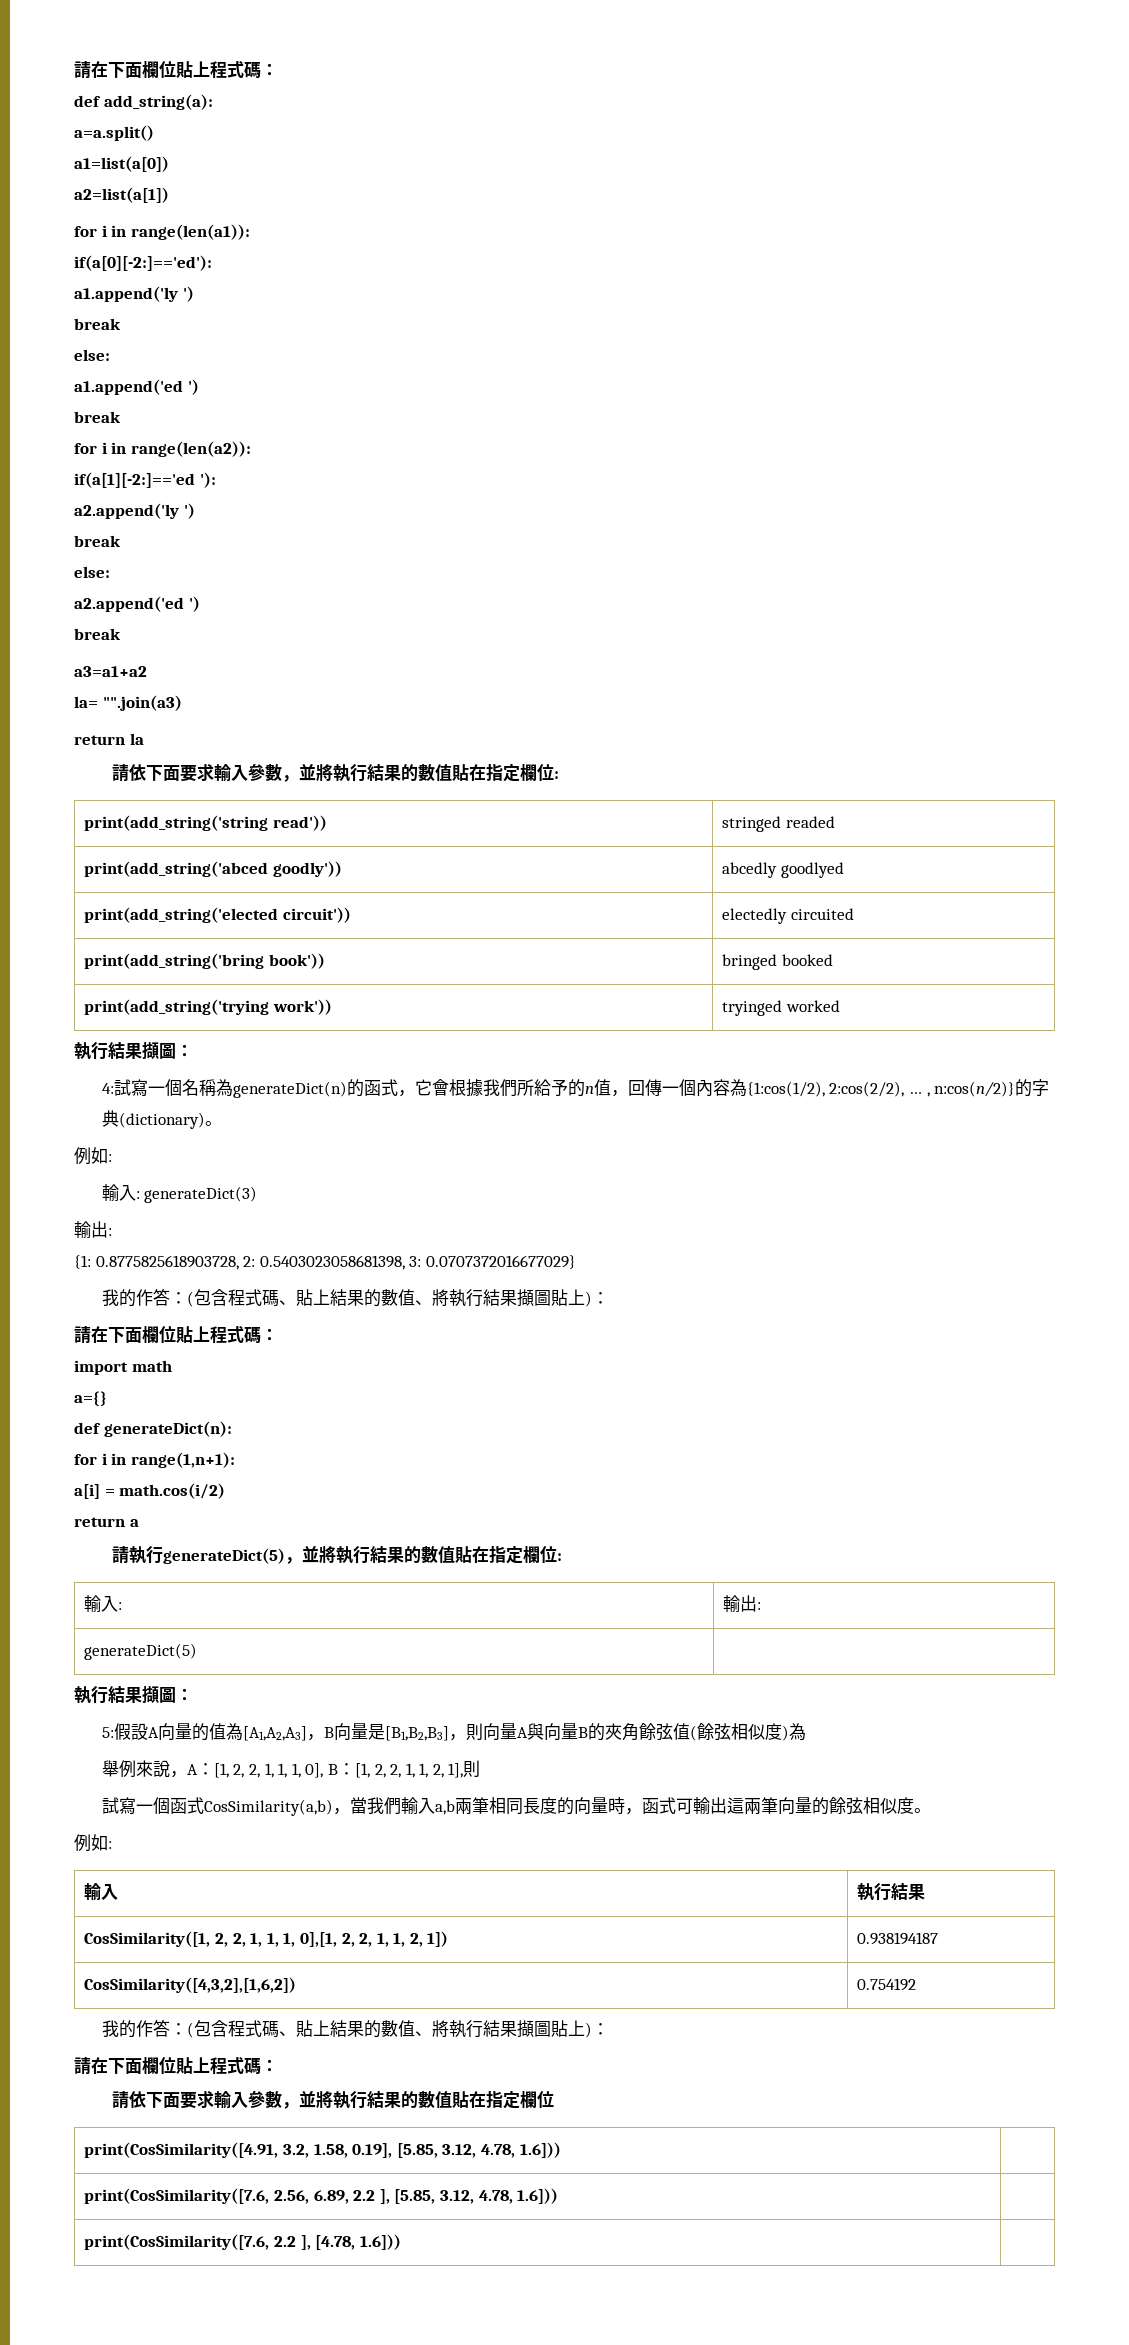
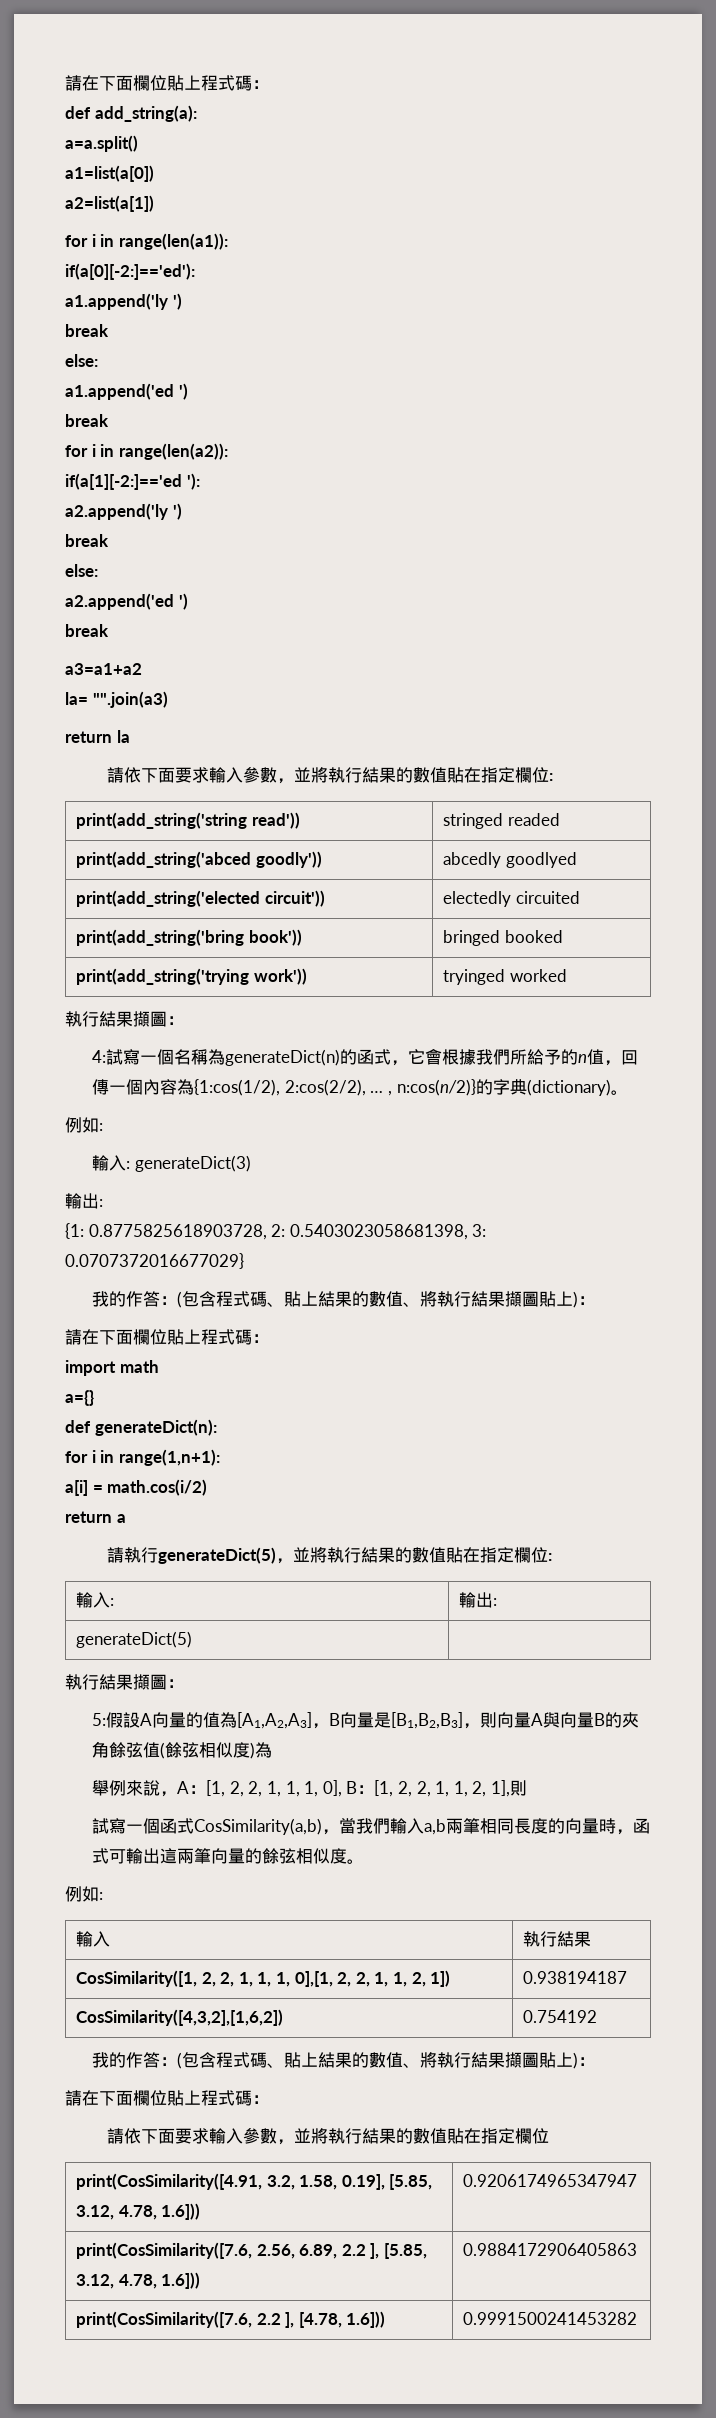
- print(CosSimilarity([4.91, 3.2, 1.58, 0.19], [5.85, 3.12, 4.78, 1.6])) |
+ print(CosSimilarity([4.91, 3.2, 1.58, 0.19], [5.85, 3.12, 4.78, 1.6])) | 0.9206174965347947
- print(CosSimilarity([7.6, 2.56, 6.89, 2.2 ], [5.85, 3.12, 4.78, 1.6])) |
+ print(CosSimilarity([7.6, 2.56, 6.89, 2.2 ], [5.85, 3.12, 4.78, 1.6])) | 0.9884172906405863
- print(CosSimilarity([7.6, 2.2 ], [4.78, 1.6])) |
+ print(CosSimilarity([7.6, 2.2 ], [4.78, 1.6])) | 0.9991500241453282

